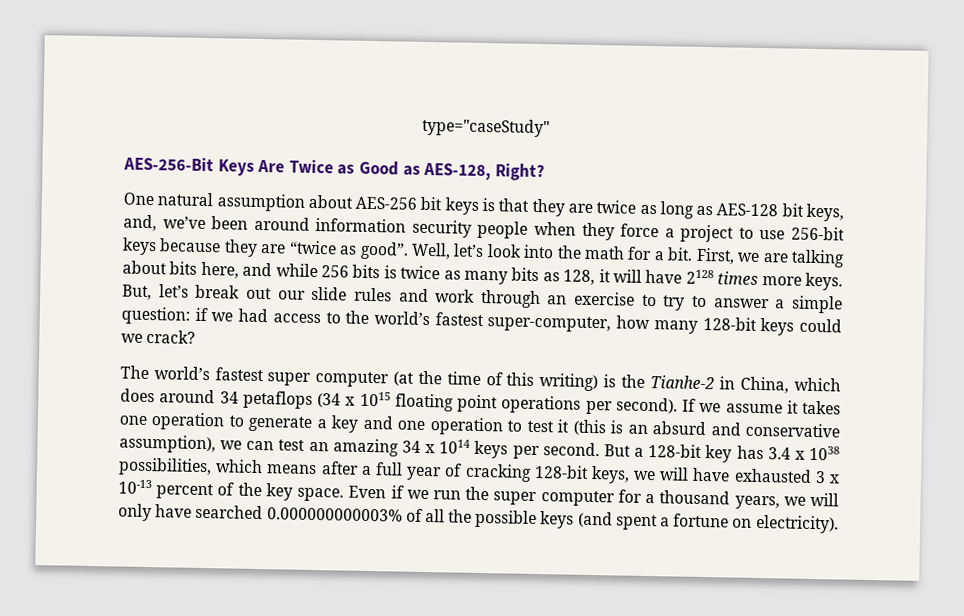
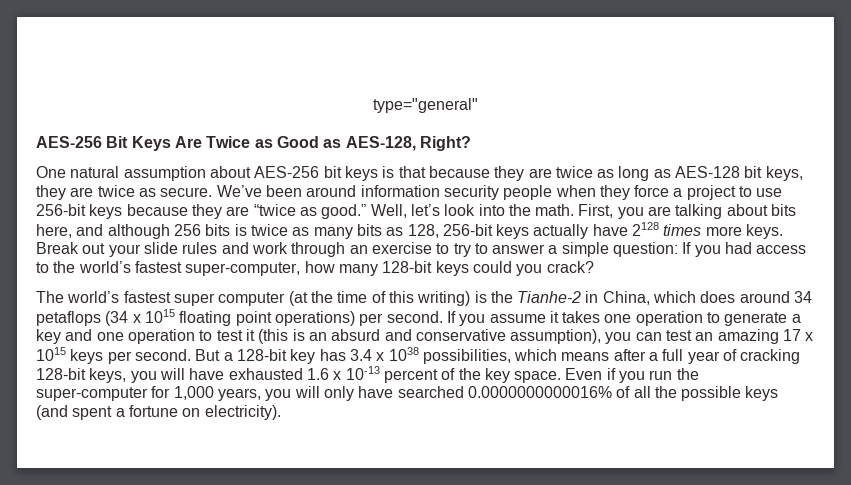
- type="caseStudy"
- AES-256-Bit Keys Are Twice as Good as AES-128, Right?
+ type="general"
+ AES-256 Bit Keys Are Twice as Good as AES-128, Right?
- One natural assumption about AES-256 bit keys is that they are twice as long as AES-128 bit keys, and, we’ve been around information security people when they force a project to use 256-bit keys because they are “twice as good”.
+ One natural assumption about AES-256 bit keys is that because they are twice as long as AES-128 bit keys, they are twice as secure. We’ve been around information security people when they force a project to use 256-bit keys because they are “twice as good.”
- Well, let’s look into the math for a bit. First, we are talking about bits here, and while 256 bits is twice as many bits as 128, it will have 2128 times more keys.
+ Well, let’s look into the math. First, you are talking about bits here, and although 256 bits is twice as many bits as 128, 256-bit keys actually have 2128 times more keys.
- But, let’s break out our slide rules and work through an exercise to try to answer a simple question: if we had access to the world’s fastest super-computer, how many 128-bit keys could we crack?
+ Break out your slide rules and work through an exercise to try to answer a simple question: If you had access to the world’s fastest super-computer, how many 128-bit keys could you crack?
- The world’s fastest super computer (at the time of this writing) is the Tianhe-2 in China, which does around 34 petaflops (34 x 1015 floating point operations per second). If we assume it takes one operation to generate a key and one operation to test it (this is an absurd and conservative assumption), we can test an amazing 34 x 1014 keys per second.
+ The world’s fastest super computer (at the time of this writing) is the Tianhe-2 in China, which does around 34 petaflops (34 x 1015 floating point operations) per second. If you assume it takes one operation to generate a key and one operation to test it (this is an absurd and conservative assumption), you can test an amazing 17 x 1015 keys per second.
- But a 128-bit key has 3.4 x 1038 possibilities, which means after a full year of cracking 128-bit keys, we will have exhausted 3 x 10-13 percent of the key space.
+ But a 128-bit key has 3.4 x 1038 possibilities, which means after a full year of cracking 128-bit keys, you will have exhausted 1.6 x 10-13 percent of the key space.
- Even if we run the super computer for a thousand years, we will only have searched 0.000000000003% of all the possible keys (and spent a fortune on electricity).
+ Even if you run the super-computer for 1,000 years, you will only have searched 0.0000000000016% of all the possible keys (and spent a fortune on electricity).

